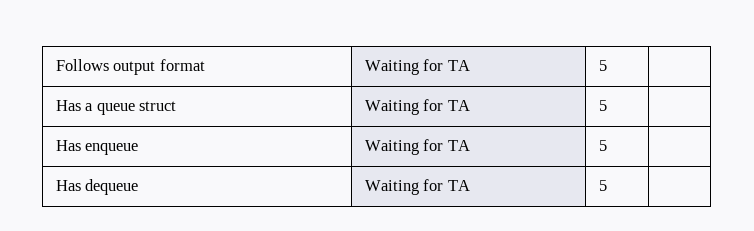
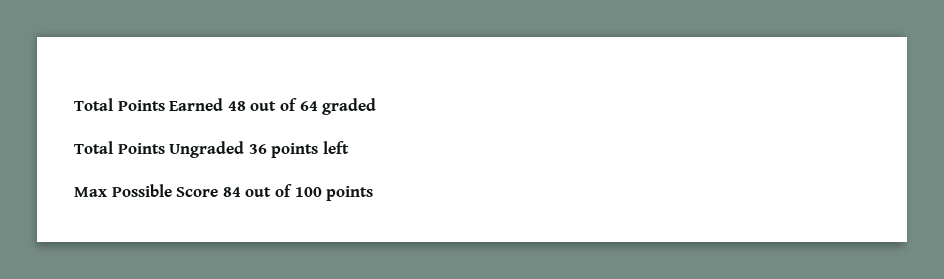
- Follows output format | Waiting for TA | 5 |
- Has a queue struct | Waiting for TA | 5 |
- Has enqueue | Waiting for TA | 5 |
- Has dequeue | Waiting for TA | 5 |
+ Total Points Earned 48 out of 64 graded
+ Total Points Ungraded 36 points left
+ Max Possible Score 84 out of 100 points

